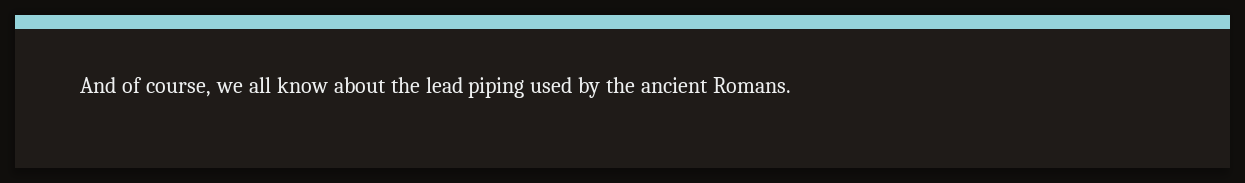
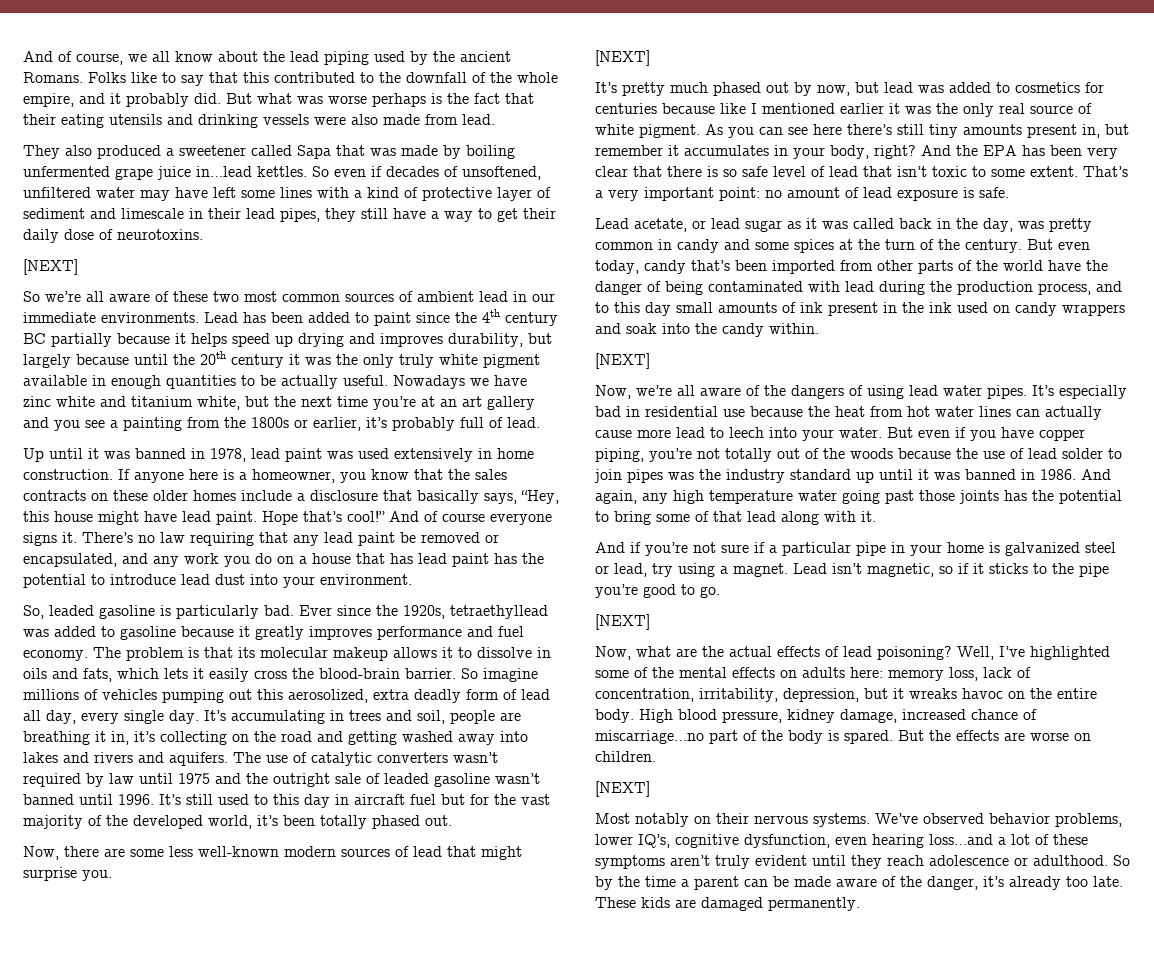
+ Folks like to say that this contributed to the downfall of the whole empire, and it probably did. But what was worse perhaps is the fact that their eating utensils and drinking vessels were also made from lead.
+ They also produced a sweetener called Sapa that was made by boiling unfermented grape juice in…lead kettles. So even if decades of unsoftened, unfiltered water may have left some lines with a kind of protective layer of sediment and limescale in their lead pipes, they still have a way to get their daily dose of neurotoxins.
+ [NEXT]
+ So we’re all aware of these two most common sources of ambient lead in our immediate environments. Lead has been added to paint since the 4th century BC partially because it helps speed up drying and improves durability, but largely because until the 20th century it was the only truly white pigment available in enough quantities to be actually useful. Nowadays we have zinc white and titanium white, but the next time you’re at an art gallery and you see a painting from the 1800s or earlier, it’s probably full of lead.
+ Up until it was banned in 1978, lead paint was used extensively in home construction. If anyone here is a homeowner, you know that the sales contracts on these older homes include a disclosure that basically says, “Hey, this house might have lead paint. Hope that’s cool!” And of course everyone signs it. There’s no law requiring that any lead paint be removed or encapsulated, and any work you do on a house that has lead paint has the potential to introduce lead dust into your environment.
+ So, leaded gasoline is particularly bad. Ever since the 1920s, tetraethyllead was added to gasoline because it greatly improves performance and fuel economy. The problem is that its molecular makeup allows it to dissolve in oils and fats, which lets it easily cross the blood-brain barrier. So imagine millions of vehicles pumping out this aerosolized, extra deadly form of lead all day, every single day. It’s accumulating in trees and soil, people are breathing it in, it’s collecting on the road and getting washed away into lakes and rivers and aquifers. The use of catalytic converters wasn’t required by law until 1975 and the outright sale of leaded gasoline wasn’t banned until 1996. It’s still used to this day in aircraft fuel but for the vast majority of the developed world, it’s been totally phased out.
+ Now, there are some less well-known modern sources of lead that might surprise you.
+ [NEXT]
+ It’s pretty much phased out by now, but lead was added to cosmetics for centuries because like I mentioned earlier it was the only real source of white pigment. As you can see here there’s still tiny amounts present in, but remember it accumulates in your body, right? And the EPA has been very clear that there is so safe level of lead that isn’t toxic to some extent. That’s a very important point: no amount of lead exposure is safe.
+ Lead acetate, or lead sugar as it was called back in the day, was pretty common in candy and some spices at the turn of the century. But even today, candy that’s been imported from other parts of the world have the danger of being contaminated with lead during the production process, and to this day small amounts of ink present in the ink used on candy wrappers and soak into the candy within.
+ [NEXT]
+ Now, we’re all aware of the dangers of using lead water pipes. It’s especially bad in residential use because the heat from hot water lines can actually cause more lead to leech into your water. But even if you have copper piping, you’re not totally out of the woods because the use of lead solder to join pipes was the industry standard up until it was banned in 1986. And again, any high temperature water going past those joints has the potential to bring some of that lead along with it.
+ And if you’re not sure if a particular pipe in your home is galvanized steel or lead, try using a magnet. Lead isn’t magnetic, so if it sticks to the pipe you’re good to go.
+ [NEXT]
+ Now, what are the actual effects of lead poisoning? Well, I’ve highlighted some of the mental effects on adults here: memory loss, lack of concentration, irritability, depression, but it wreaks havoc on the entire body. High blood pressure, kidney damage, increased chance of miscarriage…no part of the body is spared. But the effects are worse on children.
+ [NEXT]
+ Most notably on their nervous systems. We’ve observed behavior problems, lower IQ’s, cognitive dysfunction, even hearing loss…and a lot of these symptoms aren’t truly evident until they reach adolescence or adulthood. So by the time a parent can be made aware of the danger, it’s already too late. These kids are damaged permanently.

